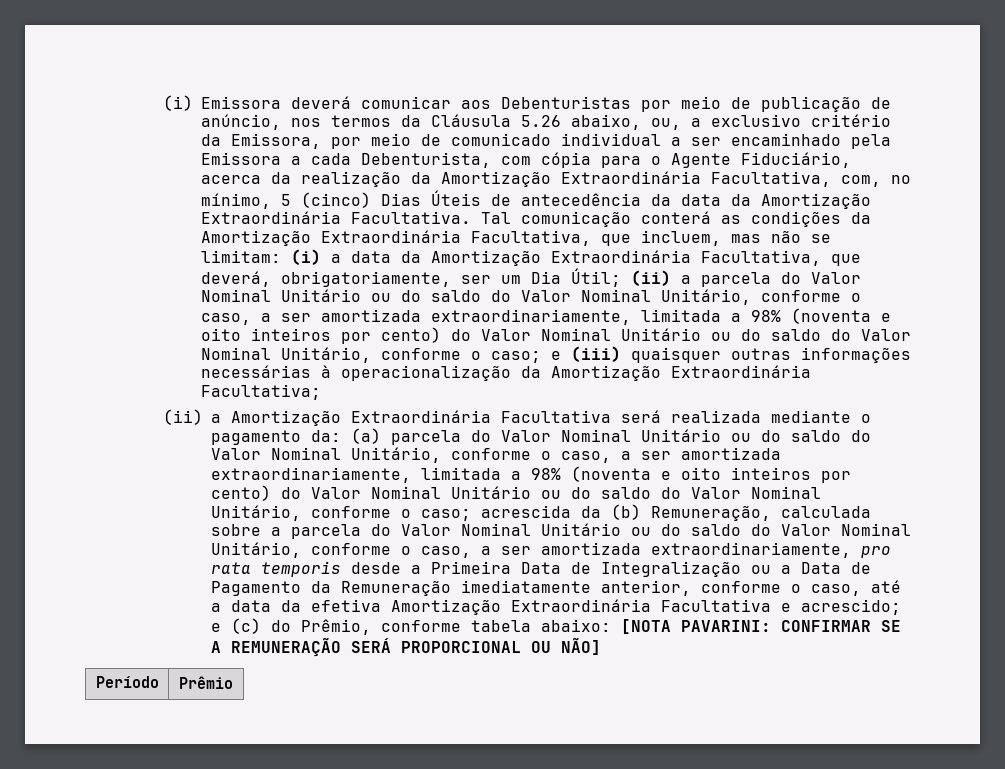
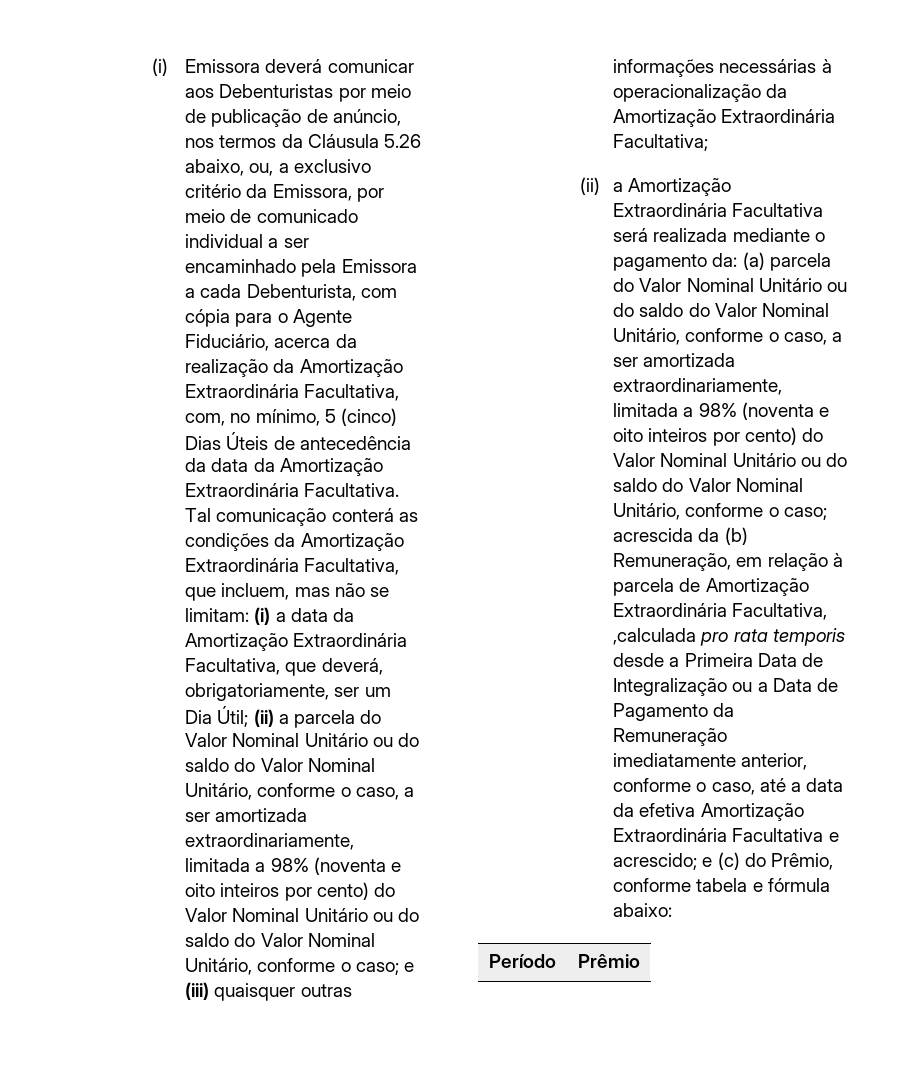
- acrescida da (b) Remuneração, calculada sobre a parcela do Valor Nominal Unitário ou do saldo do Valor Nominal Unitário, conforme o caso, a ser amortizada extraordinariamente, pro rata temporis desde a Primeira Data de Integralização ou a Data de Pagamento da Remuneração imediatamente anterior, conforme o caso, até a data da efetiva Amortização Extraordinária Facultativa e acrescido;
+ acrescida da (b) Remuneração, em relação à parcela de Amortização Extraordinária Facultativa, ,calculada pro rata temporis desde a Primeira Data de Integralização ou a Data de Pagamento da Remuneração imediatamente anterior, conforme o caso, até a data da efetiva Amortização Extraordinária Facultativa e acrescido;
- e (c) do Prêmio, conforme tabela abaixo: [NOTA PAVARINI: CONFIRMAR SE A REMUNERAÇÃO SERÁ PROPORCIONAL OU NÃO]
+ e (c) do Prêmio, conforme tabela e fórmula abaixo:

